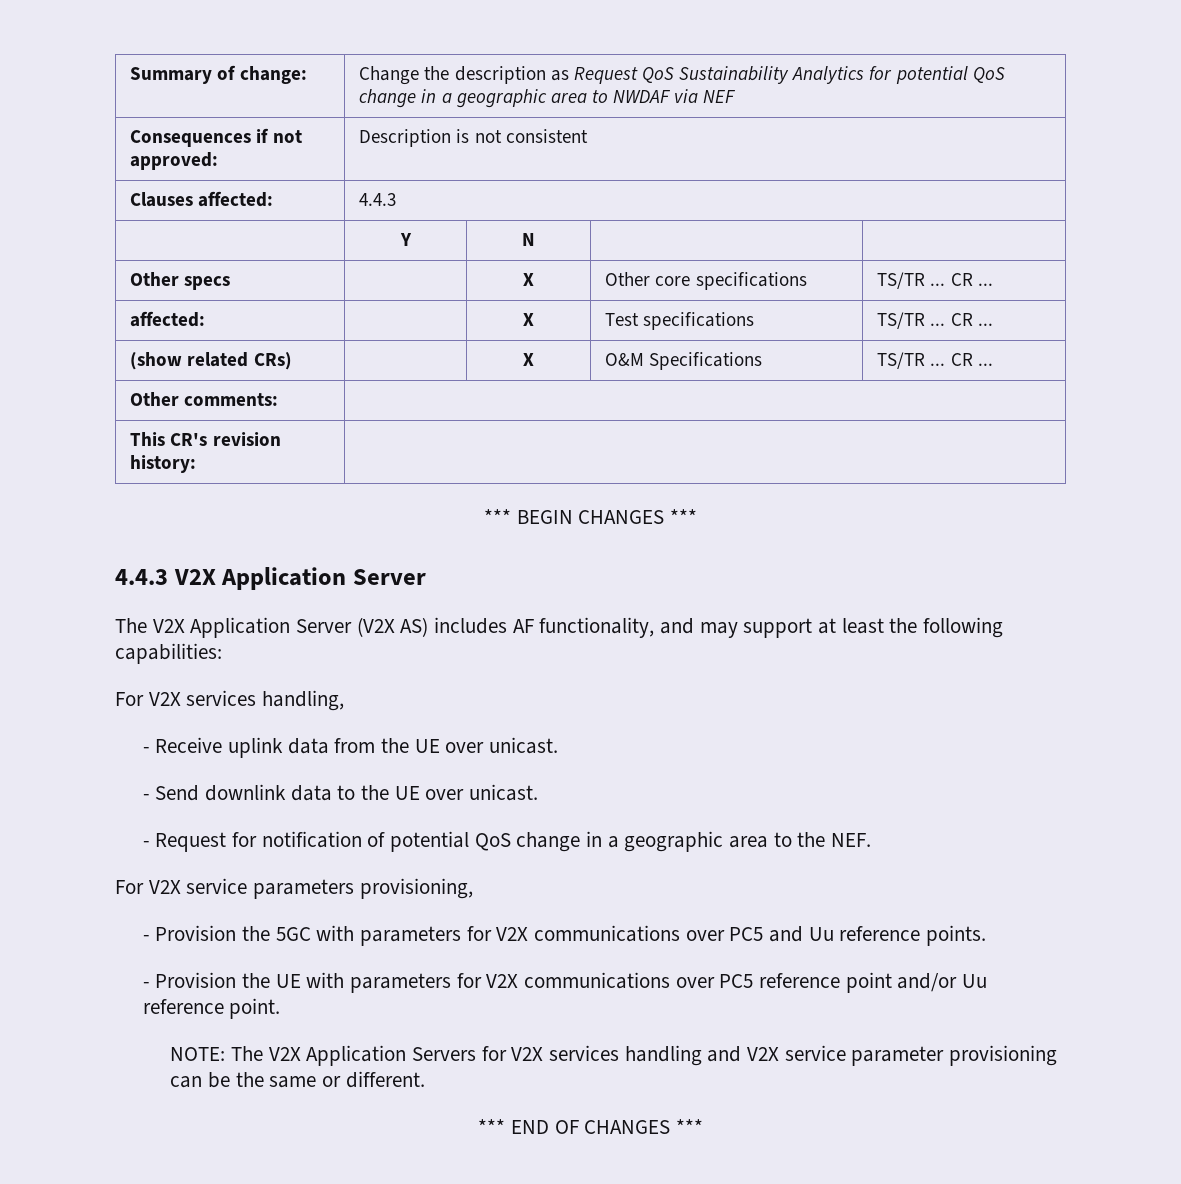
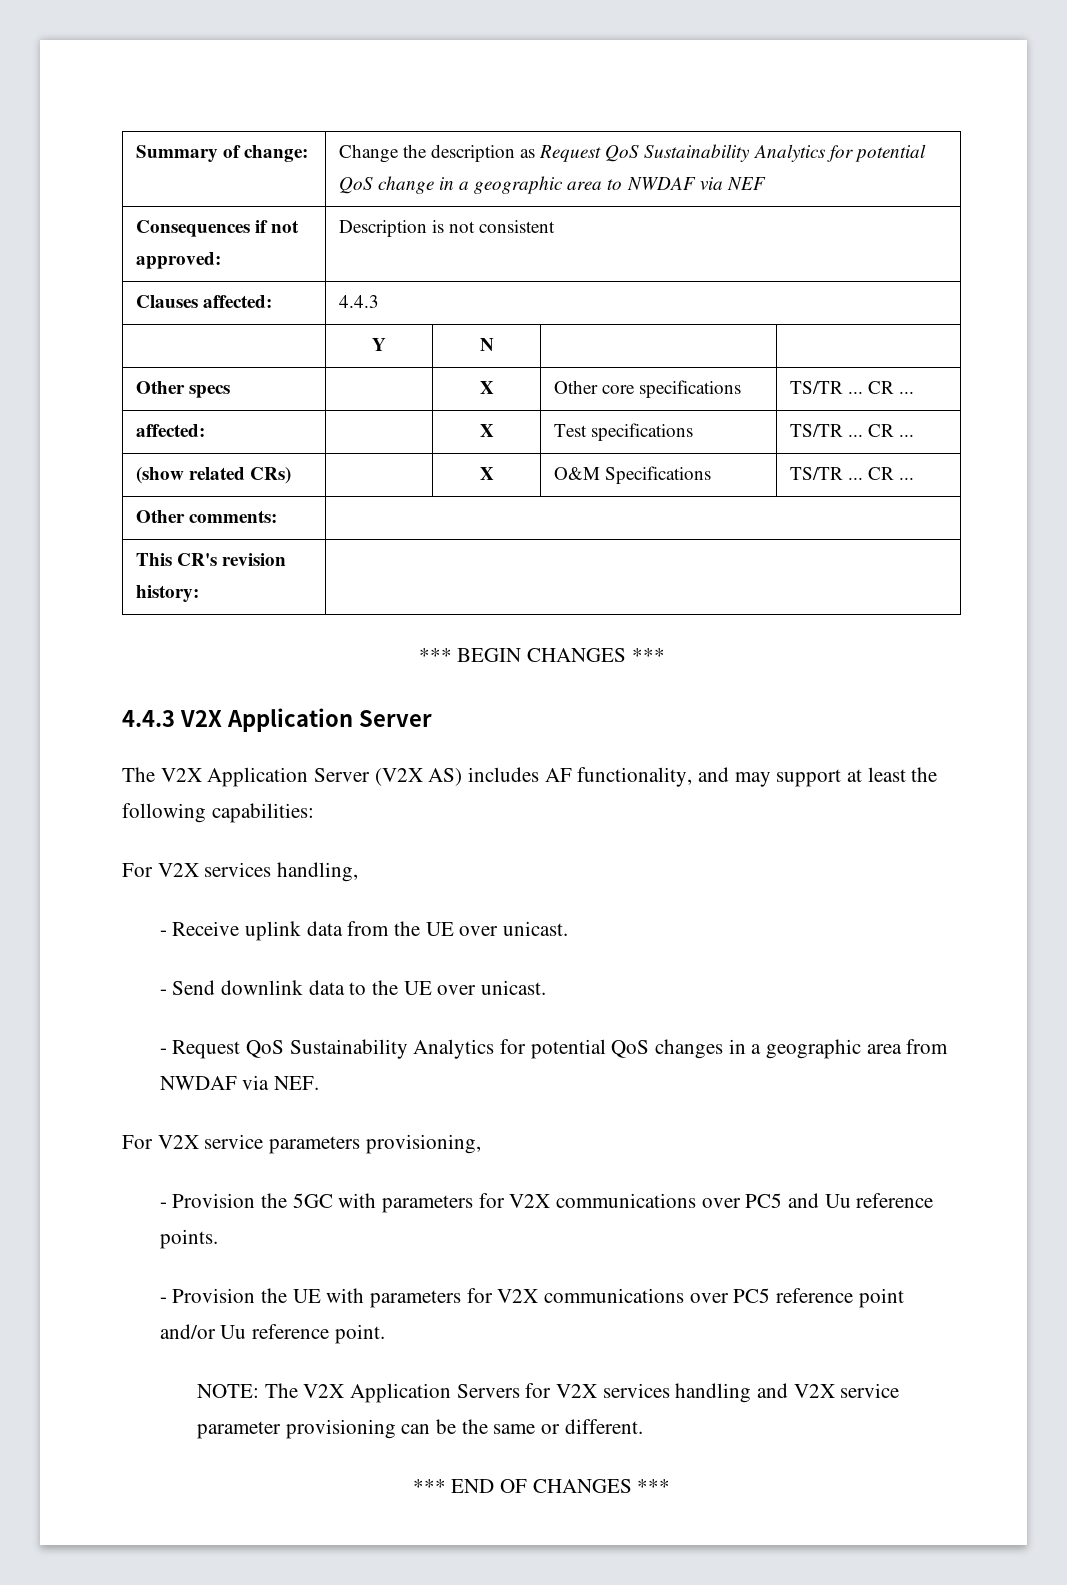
- - Request for notification of potential QoS change in a geographic area to the NEF.
+ - Request QoS Sustainability Analytics for potential QoS changes in a geographic area from NWDAF via NEF.

